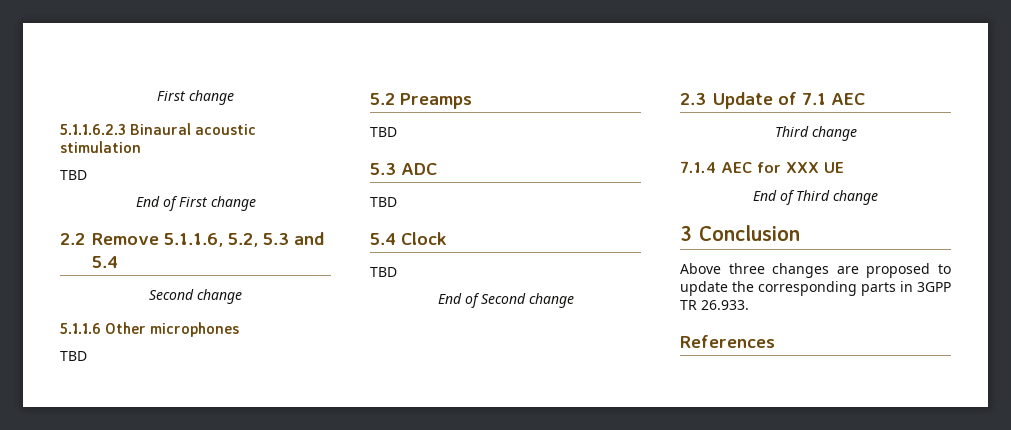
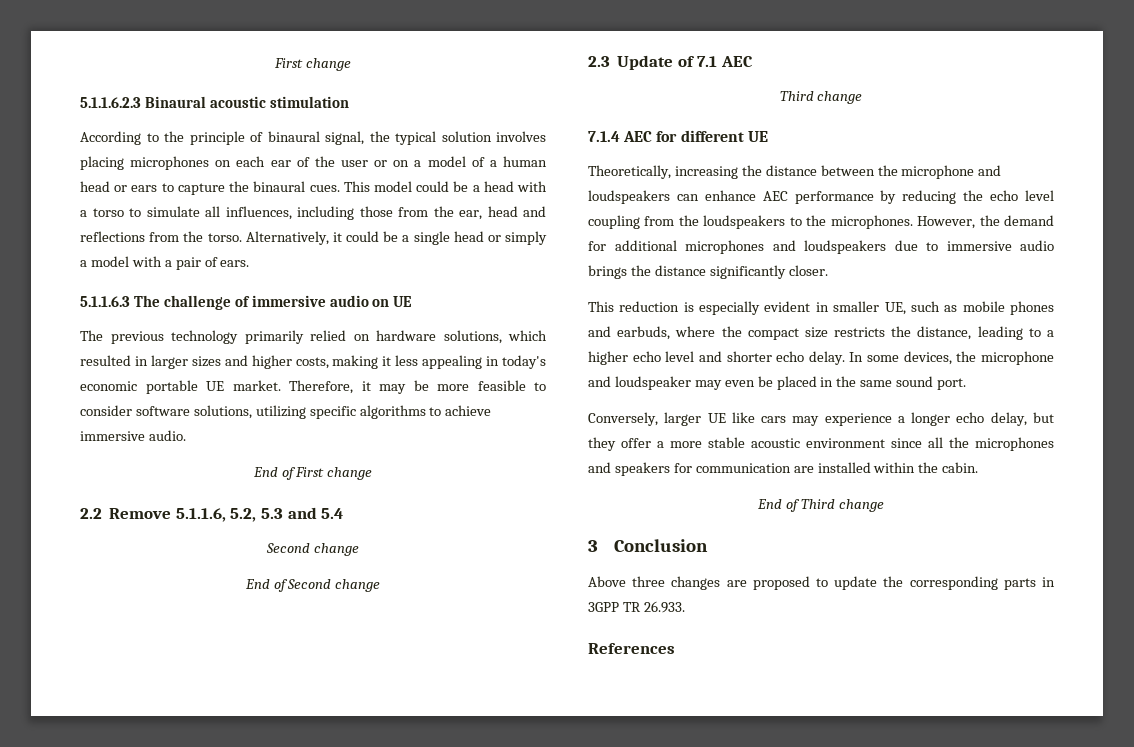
  5.1.1.6.2.3 Binaural acoustic stimulation
- TBD
+ According to the principle of binaural signal, the typical solution involves placing microphones on each ear of the user or on a model of a human head or ears to capture the binaural cues. This model could be a head with a torso to simulate all influences, including those from the ear, head and reflections from the torso. Alternatively, it could be a single head or simply a model with a pair of ears.
+ 5.1.1.6.3 The challenge of immersive audio on UE
+ The previous technology primarily relied on hardware solutions, which resulted in larger sizes and higher costs, making it less appealing in today's economic portable UE market. Therefore, it may be more feasible to consider software solutions, utilizing specific algorithms to achieve immersive audio.
- 5.1.1.6 Other microphones
- TBD
- 5.2 Preamps
- TBD
- 5.3 ADC
- TBD
- 5.4 Clock
- TBD
- 7.1.4 AEC for XXX UE
+ 7.1.4 AEC for different UE
+ Theoretically, increasing the distance between the microphone and loudspeakers can enhance AEC performance by reducing the echo level coupling from the loudspeakers to the microphones. However, the demand for additional microphones and loudspeakers due to immersive audio brings the distance significantly closer.
+ This reduction is especially evident in smaller UE, such as mobile phones and earbuds, where the compact size restricts the distance, leading to a higher echo level and shorter echo delay. In some devices, the microphone and loudspeaker may even be placed in the same sound port.
+ Conversely, larger UE like cars may experience a longer echo delay, but they offer a more stable acoustic environment since all the microphones and speakers for communication are installed within the cabin.

